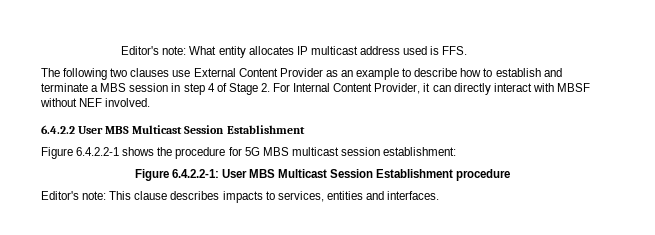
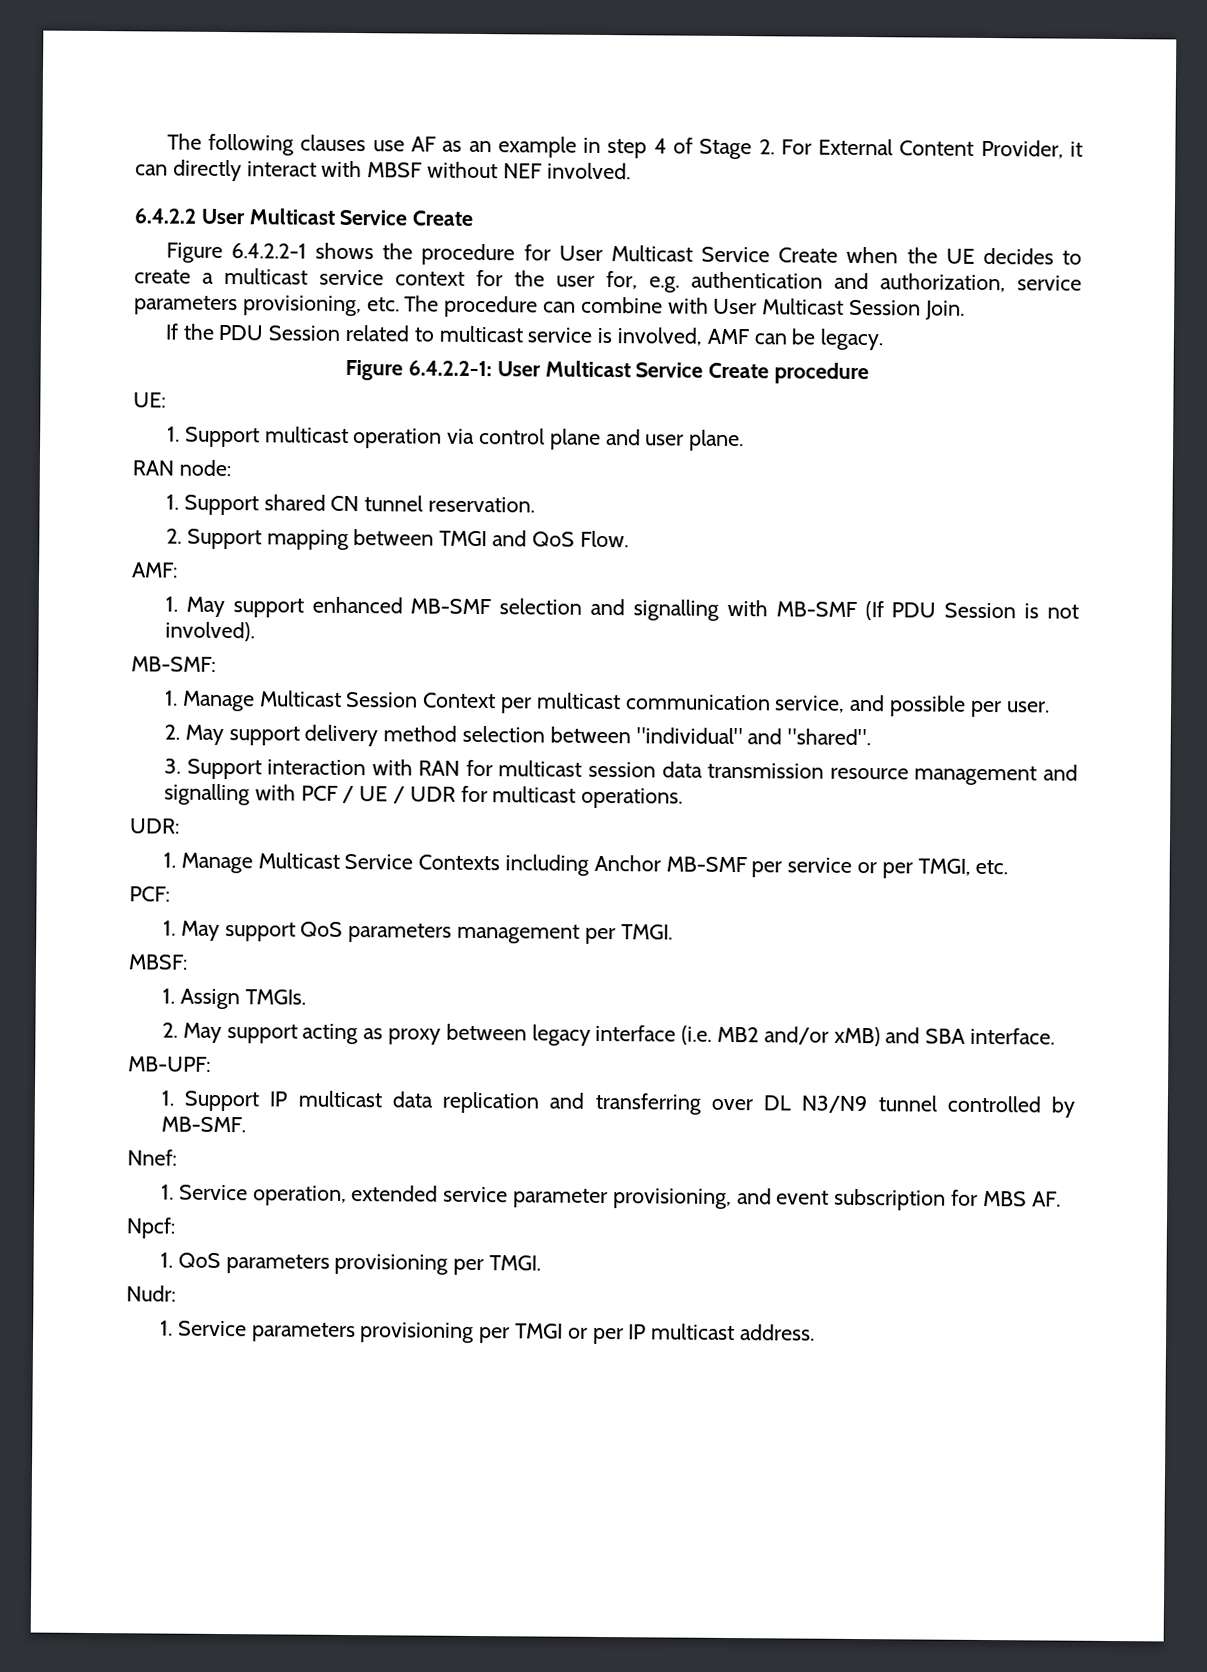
- Editor's note: What entity allocates IP multicast address used is FFS.
- The following two clauses use External Content Provider as an example to describe how to establish and terminate a MBS session in step 4 of Stage 2. For Internal Content Provider, it can directly interact with MBSF without NEF involved.
+ The following clauses use AF as an example in step 4 of Stage 2. For External Content Provider, it can directly interact with MBSF without NEF involved.
- 6.4.2.2 User MBS Multicast Session Establishment
+ 6.4.2.2 User Multicast Service Create
- Figure 6.4.2.2-1 shows the procedure for 5G MBS multicast session establishment:
- Figure 6.4.2.2-1: User MBS Multicast Session Establishment procedure
- Editor's note: This clause describes impacts to services, entities and interfaces.
+ Figure 6.4.2.2-1 shows the procedure for User Multicast Service Create when the UE decides to create a multicast service context for the user for, e.g. authentication and authorization, service parameters provisioning, etc. The procedure can combine with User Multicast Session Join.
+ If the PDU Session related to multicast service is involved, AMF can be legacy.
+ Figure 6.4.2.2-1: User Multicast Service Create procedure
+ UE:
+ 1. Support multicast operation via control plane and user plane.
+ RAN node:
+ 1. Support shared CN tunnel reservation.
+ 2. Support mapping between TMGI and QoS Flow.
+ AMF:
+ 1. May support enhanced MB-SMF selection and signalling with MB-SMF (If PDU Session is not involved).
+ MB-SMF:
+ 1. Manage Multicast Session Context per multicast communication service, and possible per user.
+ 2. May support delivery method selection between "individual" and "shared".
+ 3. Support interaction with RAN for multicast session data transmission resource management and signalling with PCF / UE / UDR for multicast operations.
+ UDR:
+ 1. Manage Multicast Service Contexts including Anchor MB-SMF per service or per TMGI, etc.
+ PCF:
+ 1. May support QoS parameters management per TMGI.
+ MBSF:
+ 1. Assign TMGIs.
+ 2. May support acting as proxy between legacy interface (i.e. MB2 and/or xMB) and SBA interface.
+ MB-UPF:
+ 1. Support IP multicast data replication and transferring over DL N3/N9 tunnel controlled by MB-SMF.
+ Nnef:
+ 1. Service operation, extended service parameter provisioning, and event subscription for MBS AF.
+ Npcf:
+ 1. QoS parameters provisioning per TMGI.
+ Nudr:
+ 1. Service parameters provisioning per TMGI or per IP multicast address.

